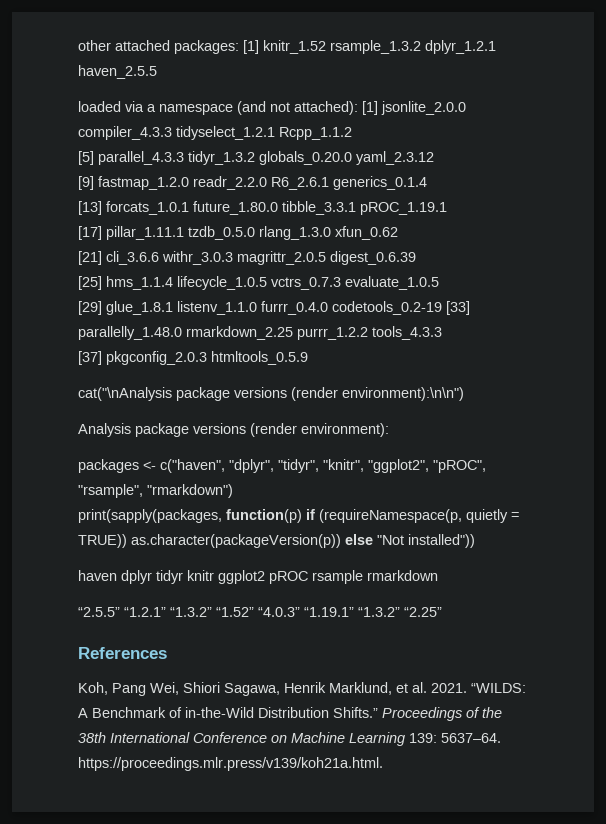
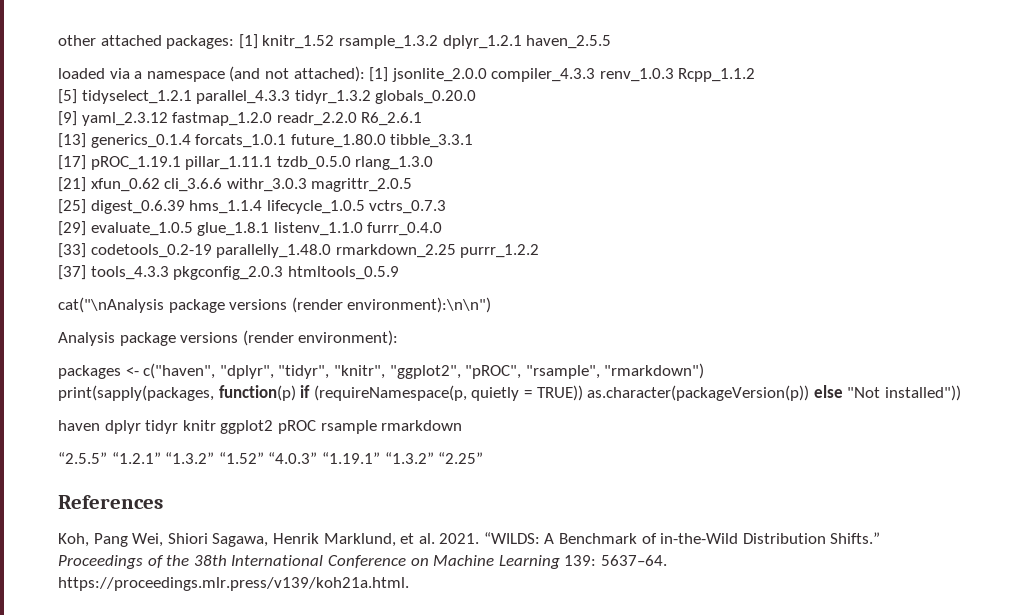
- loaded via a namespace (and not attached): [1] jsonlite_2.0.0 compiler_4.3.3 tidyselect_1.2.1 Rcpp_1.1.2
+ loaded via a namespace (and not attached): [1] jsonlite_2.0.0 compiler_4.3.3 renv_1.0.3 Rcpp_1.1.2
- [5] parallel_4.3.3 tidyr_1.3.2 globals_0.20.0 yaml_2.3.12
+ [5] tidyselect_1.2.1 parallel_4.3.3 tidyr_1.3.2 globals_0.20.0
- [9] fastmap_1.2.0 readr_2.2.0 R6_2.6.1 generics_0.1.4
+ [9] yaml_2.3.12 fastmap_1.2.0 readr_2.2.0 R6_2.6.1
- [13] forcats_1.0.1 future_1.80.0 tibble_3.3.1 pROC_1.19.1
+ [13] generics_0.1.4 forcats_1.0.1 future_1.80.0 tibble_3.3.1
- [17] pillar_1.11.1 tzdb_0.5.0 rlang_1.3.0 xfun_0.62
+ [17] pROC_1.19.1 pillar_1.11.1 tzdb_0.5.0 rlang_1.3.0
- [21] cli_3.6.6 withr_3.0.3 magrittr_2.0.5 digest_0.6.39
+ [21] xfun_0.62 cli_3.6.6 withr_3.0.3 magrittr_2.0.5
- [25] hms_1.1.4 lifecycle_1.0.5 vctrs_0.7.3 evaluate_1.0.5
+ [25] digest_0.6.39 hms_1.1.4 lifecycle_1.0.5 vctrs_0.7.3
- [29] glue_1.8.1 listenv_1.1.0 furrr_0.4.0 codetools_0.2-19 [33] parallelly_1.48.0 rmarkdown_2.25 purrr_1.2.2 tools_4.3.3
+ [29] evaluate_1.0.5 glue_1.8.1 listenv_1.1.0 furrr_0.4.0
+ [33] codetools_0.2-19 parallelly_1.48.0 rmarkdown_2.25 purrr_1.2.2
- [37] pkgconfig_2.0.3 htmltools_0.5.9
+ [37] tools_4.3.3 pkgconfig_2.0.3 htmltools_0.5.9

